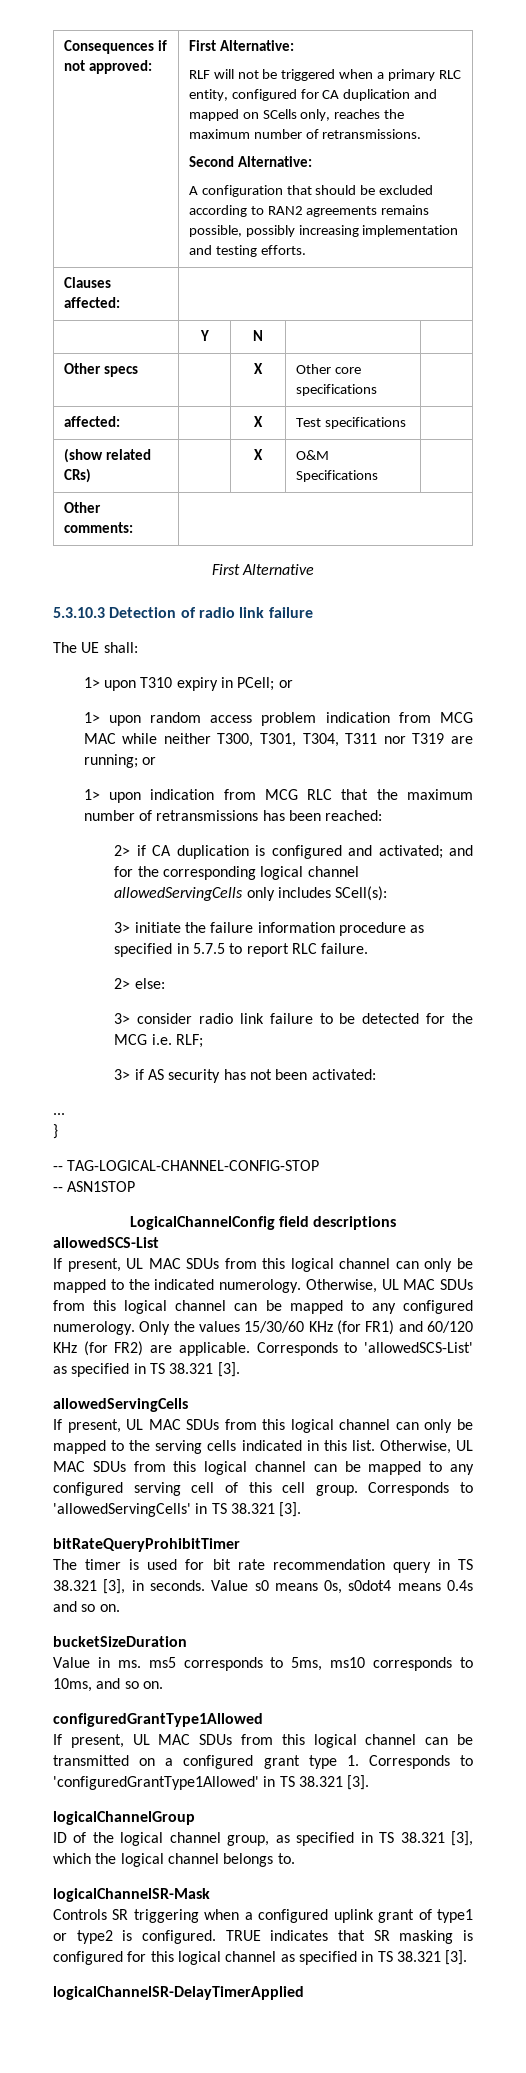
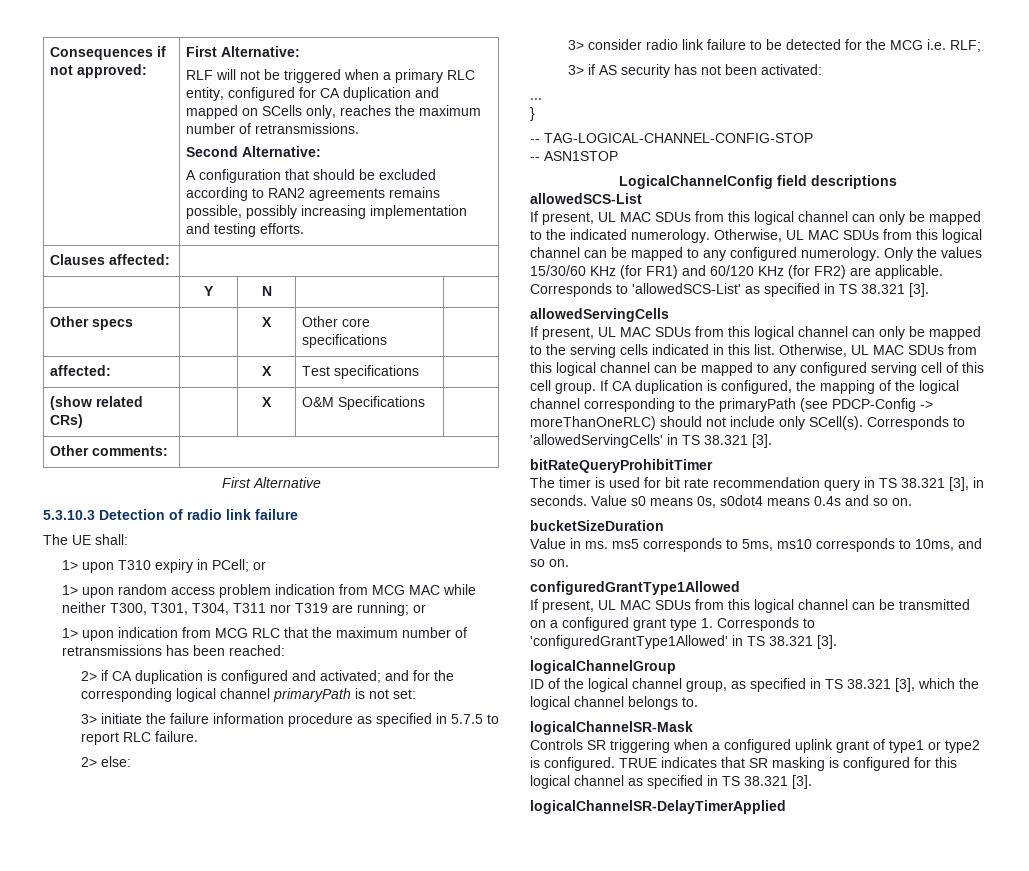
- 2> if CA duplication is configured and activated; and for the corresponding logical channel allowedServingCells only includes SCell(s):
+ 2> if CA duplication is configured and activated; and for the corresponding logical channel primaryPath is not set:
+ If CA duplication is configured, the mapping of the logical channel corresponding to the primaryPath (see PDCP-Config -> moreThanOneRLC) should not include only SCell(s).

